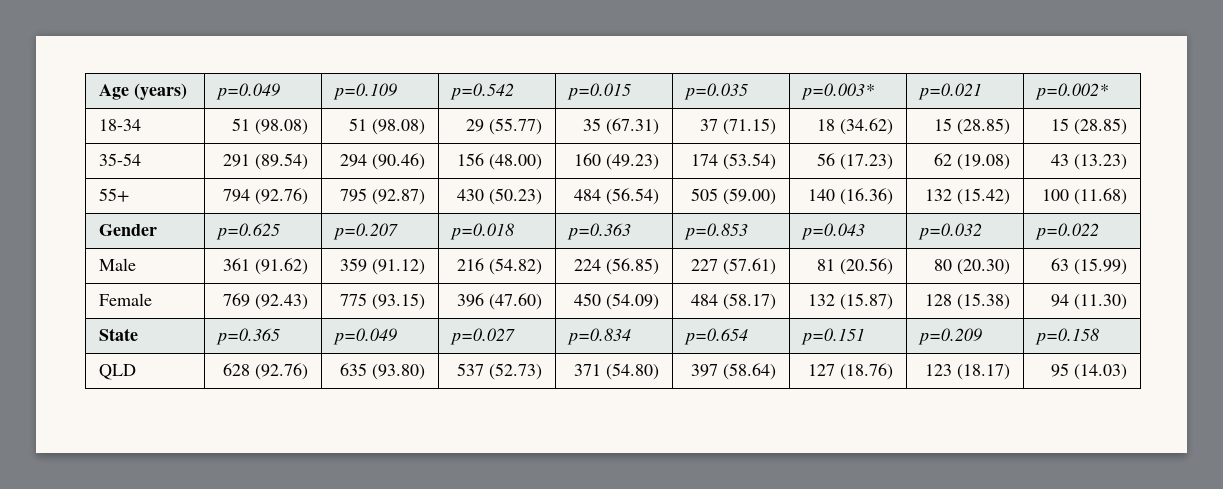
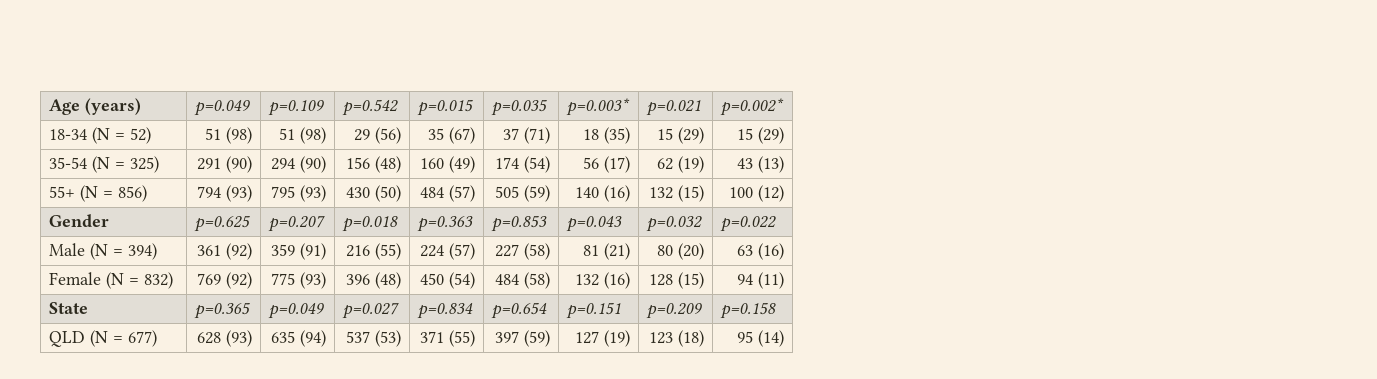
- 18-34 | 51 (98.08) | 51 (98.08) | 29 (55.77) | 35 (67.31) | 37 (71.15) | 18 (34.62) | 15 (28.85) | 15 (28.85)
+ 18-34 (N = 52) | 51 (98) | 51 (98) | 29 (56) | 35 (67) | 37 (71) | 18 (35) | 15 (29) | 15 (29)
- 35-54 | 291 (89.54) | 294 (90.46) | 156 (48.00) | 160 (49.23) | 174 (53.54) | 56 (17.23) | 62 (19.08) | 43 (13.23)
+ 35-54 (N = 325) | 291 (90) | 294 (90) | 156 (48) | 160 (49) | 174 (54) | 56 (17) | 62 (19) | 43 (13)
- 55+ | 794 (92.76) | 795 (92.87) | 430 (50.23) | 484 (56.54) | 505 (59.00) | 140 (16.36) | 132 (15.42) | 100 (11.68)
+ 55+ (N = 856) | 794 (93) | 795 (93) | 430 (50) | 484 (57) | 505 (59) | 140 (16) | 132 (15) | 100 (12)
- Male | 361 (91.62) | 359 (91.12) | 216 (54.82) | 224 (56.85) | 227 (57.61) | 81 (20.56) | 80 (20.30) | 63 (15.99)
+ Male (N = 394) | 361 (92) | 359 (91) | 216 (55) | 224 (57) | 227 (58) | 81 (21) | 80 (20) | 63 (16)
- Female | 769 (92.43) | 775 (93.15) | 396 (47.60) | 450 (54.09) | 484 (58.17) | 132 (15.87) | 128 (15.38) | 94 (11.30)
+ Female (N = 832) | 769 (92) | 775 (93) | 396 (48) | 450 (54) | 484 (58) | 132 (16) | 128 (15) | 94 (11)
- QLD | 628 (92.76) | 635 (93.80) | 537 (52.73) | 371 (54.80) | 397 (58.64) | 127 (18.76) | 123 (18.17) | 95 (14.03)
+ QLD (N = 677) | 628 (93) | 635 (94) | 537 (53) | 371 (55) | 397 (59) | 127 (19) | 123 (18) | 95 (14)

